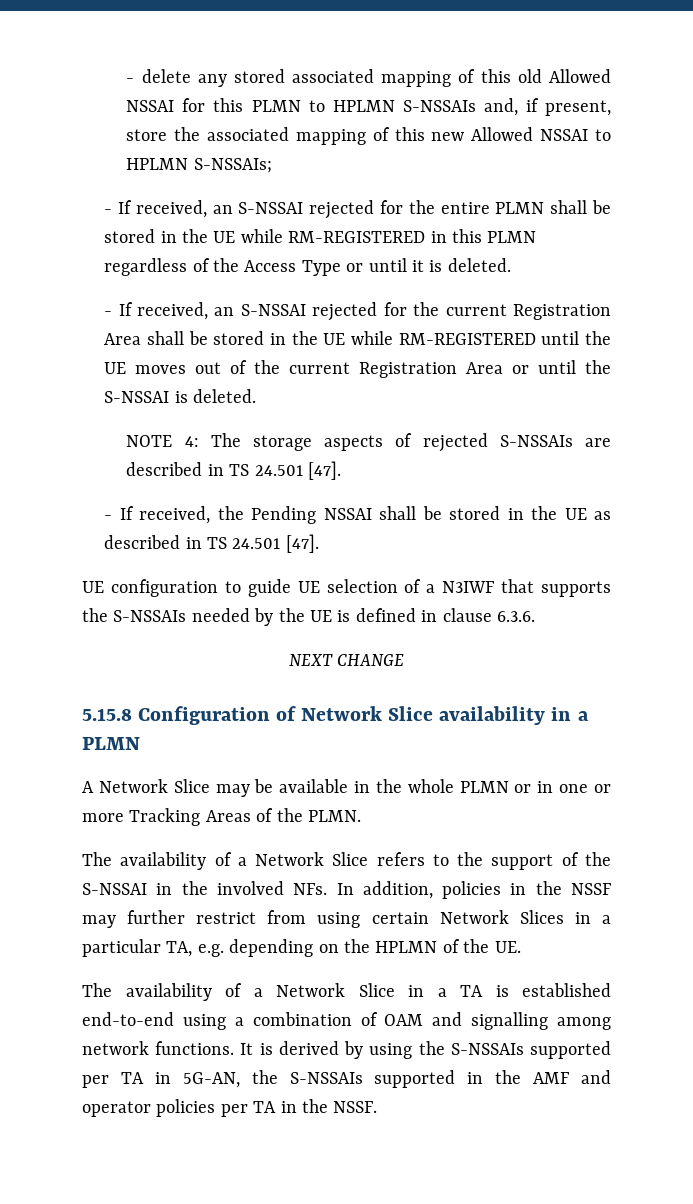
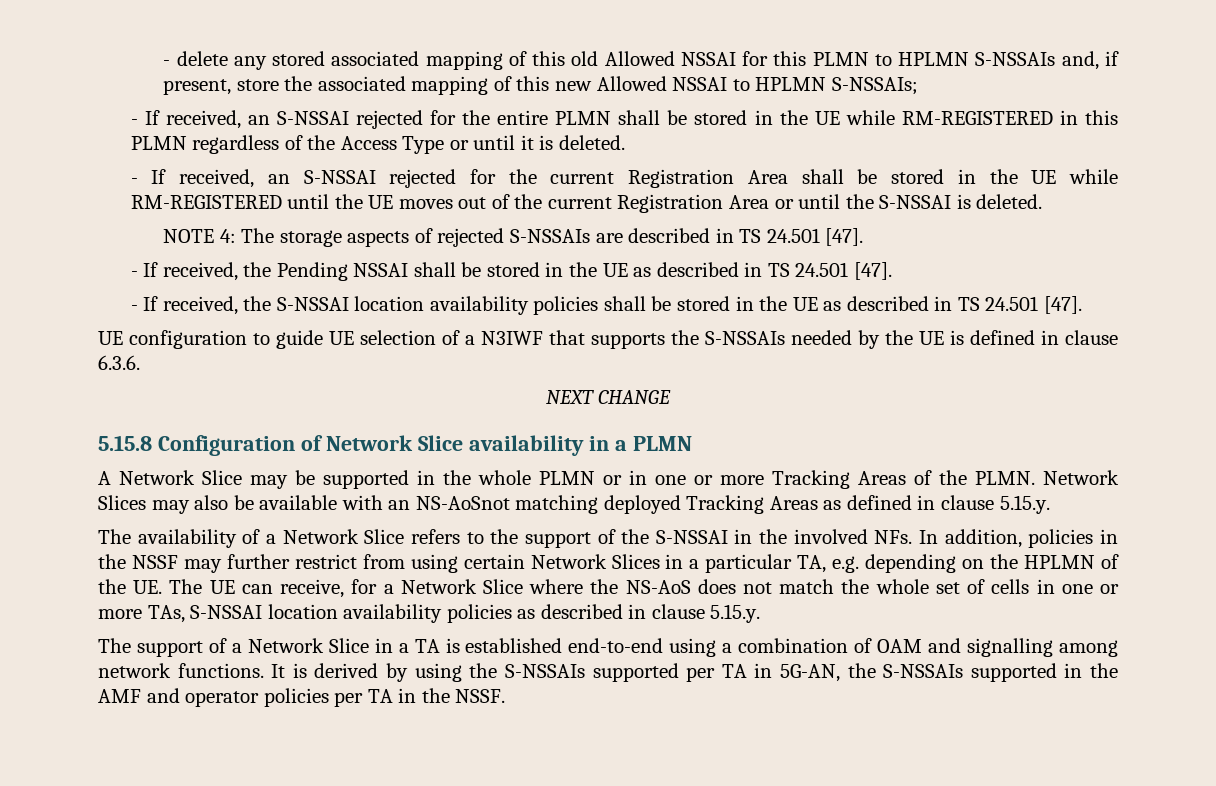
+ - If received, the S-NSSAI location availability policies shall be stored in the UE as described in TS 24.501 [47].
- A Network Slice may be available in the whole PLMN or in one or more Tracking Areas of the PLMN.
+ A Network Slice may be supported in the whole PLMN or in one or more Tracking Areas of the PLMN. Network Slices may also be available with an NS-AoSnot matching deployed Tracking Areas as defined in clause 5.15.y.
- The availability of a Network Slice refers to the support of the S-NSSAI in the involved NFs. In addition, policies in the NSSF may further restrict from using certain Network Slices in a particular TA, e.g. depending on the HPLMN of the UE.
- The availability of a Network Slice in a TA is established end-to-end using a combination of OAM and signalling among network functions.
+ The availability of a Network Slice refers to the support of the S-NSSAI in the involved NFs. In addition, policies in the NSSF may further restrict from using certain Network Slices in a particular TA, e.g. depending on the HPLMN of the UE. The UE can receive, for a Network Slice where the NS-AoS does not match the whole set of cells in one or more TAs, S-NSSAI location availability policies as described in clause 5.15.y.
+ The support of a Network Slice in a TA is established end-to-end using a combination of OAM and signalling among network functions.

